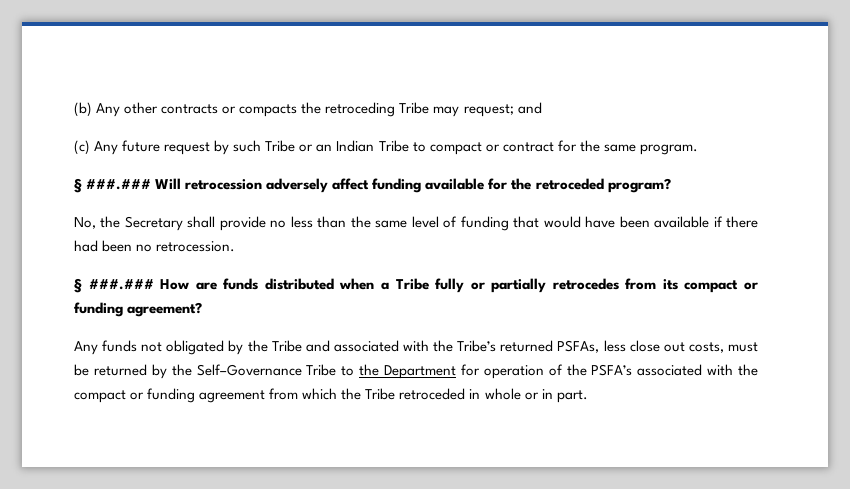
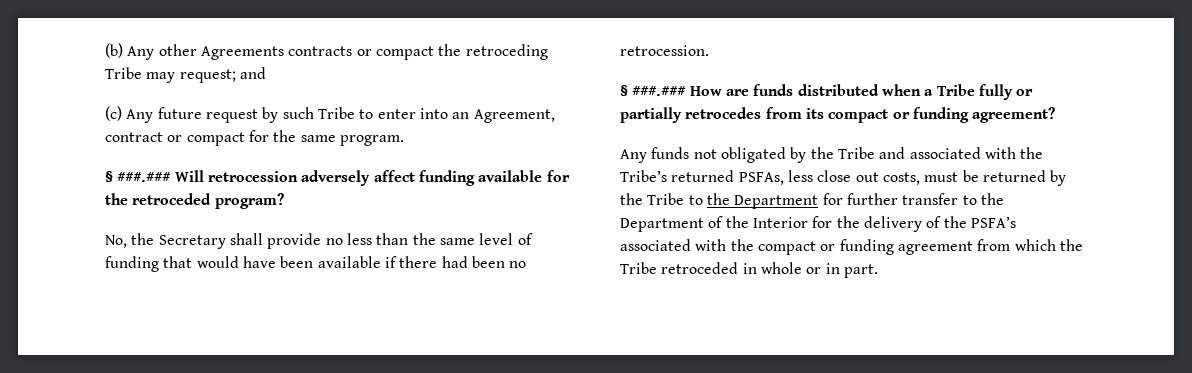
- (b) Any other contracts or compacts the retroceding Tribe may request; and
+ (b) Any other Agreements contracts or compact the retroceding Tribe may request; and
- (c) Any future request by such Tribe or an Indian Tribe to compact or contract for the same program.
+ (c) Any future request by such Tribe to enter into an Agreement, contract or compact for the same program.
- Any funds not obligated by the Tribe and associated with the Tribe’s returned PSFAs, less close out costs, must be returned by the Self–Governance Tribe to the Department for operation of the PSFA’s associated with the compact or funding agreement from which the Tribe retroceded in whole or in part.
+ Any funds not obligated by the Tribe and associated with the Tribe’s returned PSFAs, less close out costs, must be returned by the Tribe to the Department for further transfer to the Department of the Interior for the delivery of the PSFA’s associated with the compact or funding agreement from which the Tribe retroceded in whole or in part.

